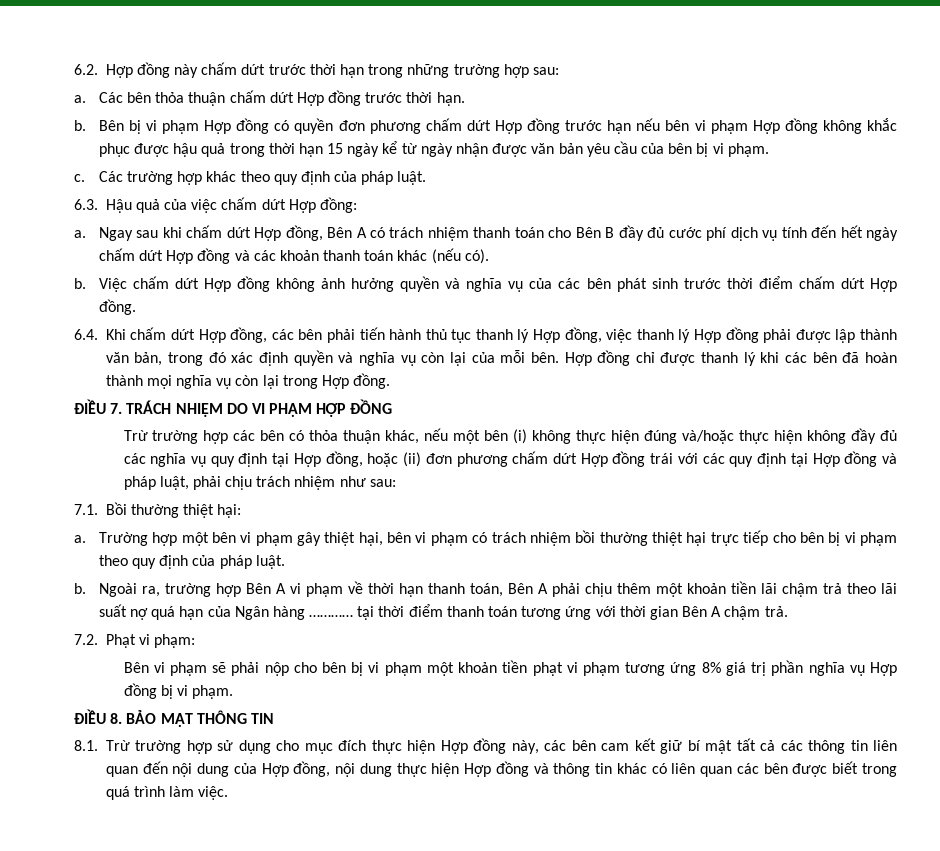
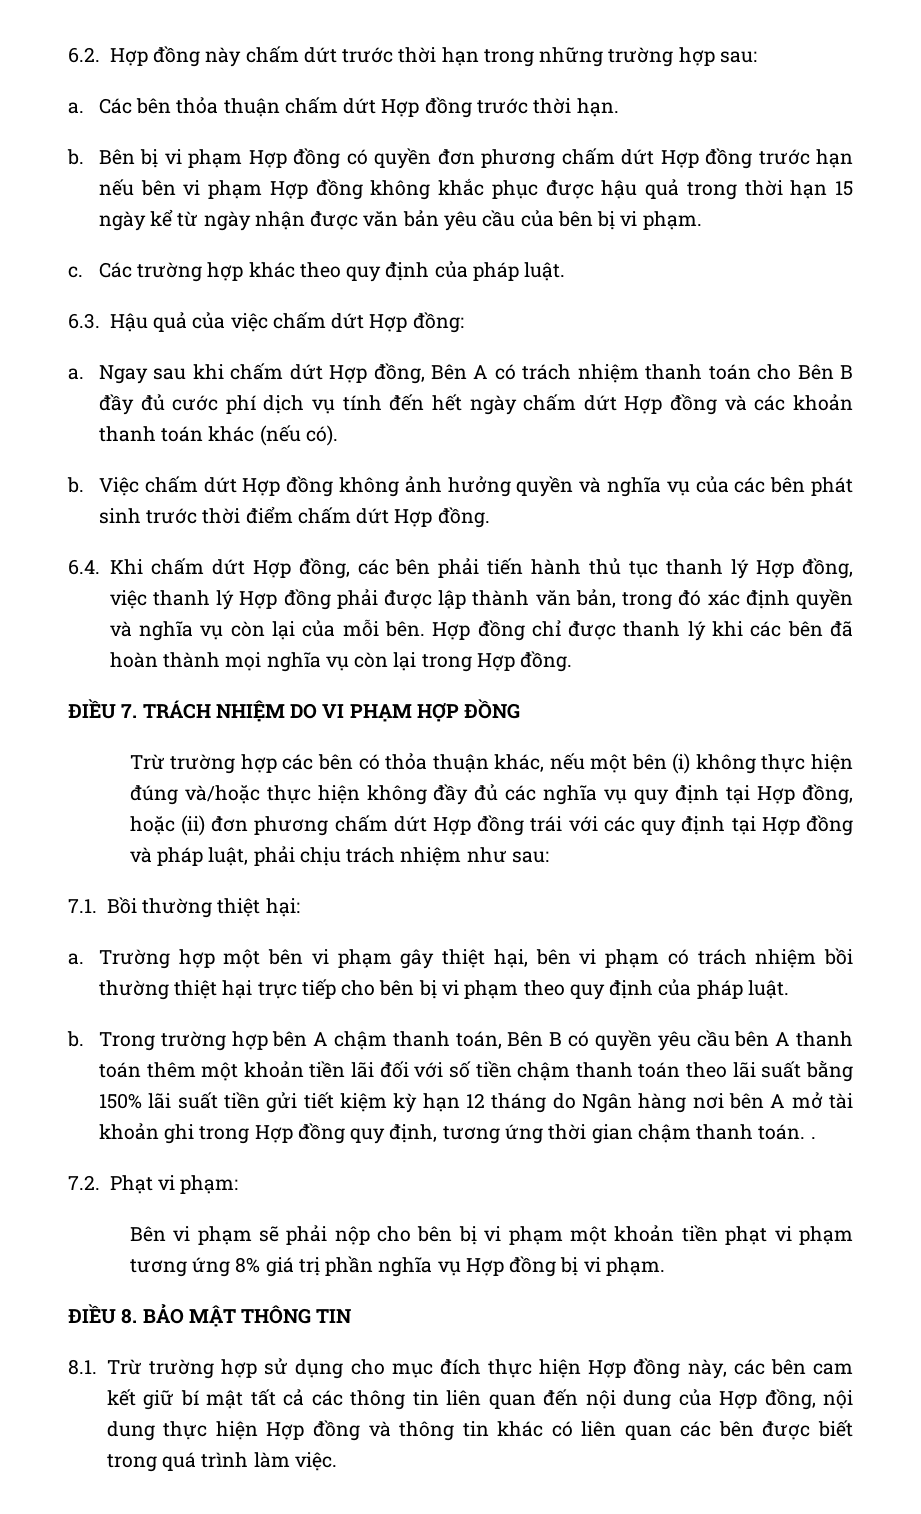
- Ngoài ra, trường hợp Bên A vi phạm về thời hạn thanh toán, Bên A phải chịu thêm một khoản tiền lãi chậm trả theo lãi suất nợ quá hạn của Ngân hàng ………… tại thời điểm thanh toán tương ứng với thời gian Bên A chậm trả.
+ Trong trường hợp bên A chậm thanh toán, Bên B có quyền yêu cầu bên A thanh toán thêm một khoản tiền lãi đối với số tiền chậm thanh toán theo lãi suất bằng 150% lãi suất tiền gửi tiết kiệm kỳ hạn 12 tháng do Ngân hàng nơi bên A mở tài khoản ghi trong Hợp đồng quy định, tương ứng thời gian chậm thanh toán. .

